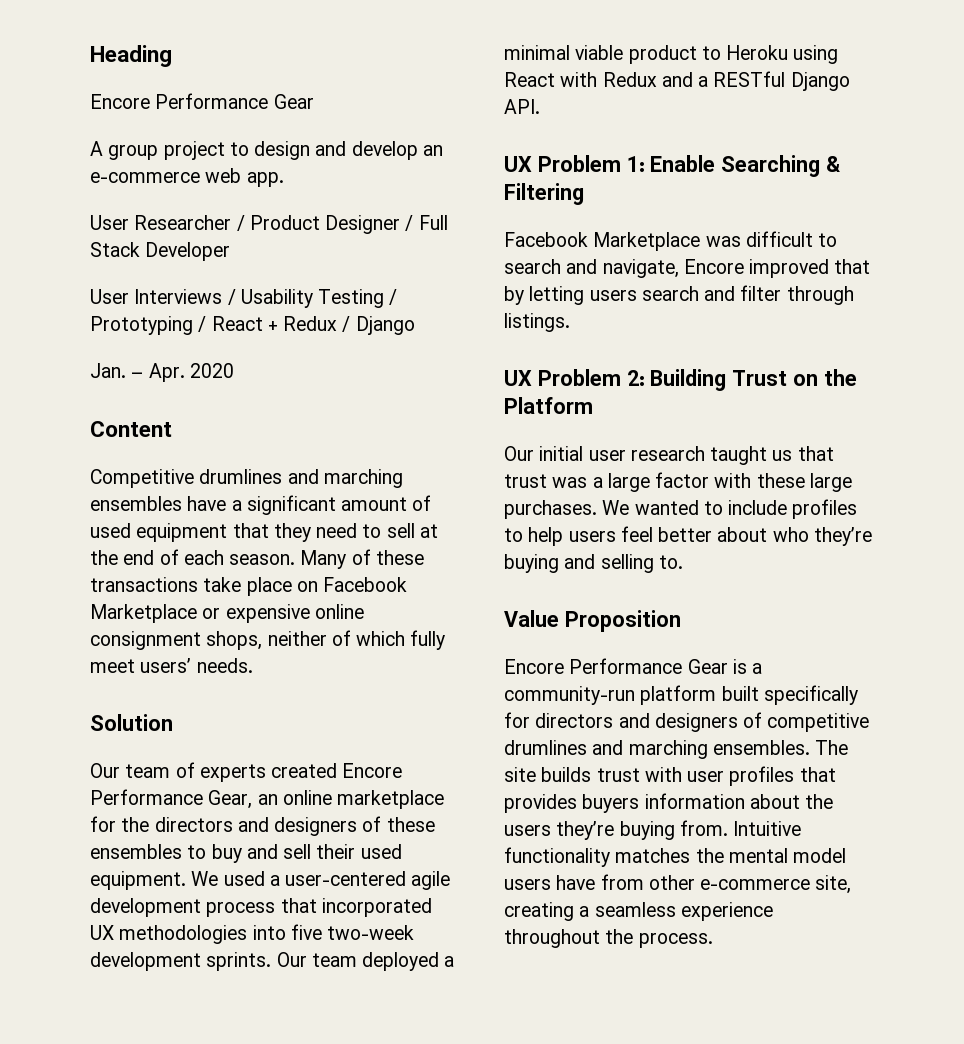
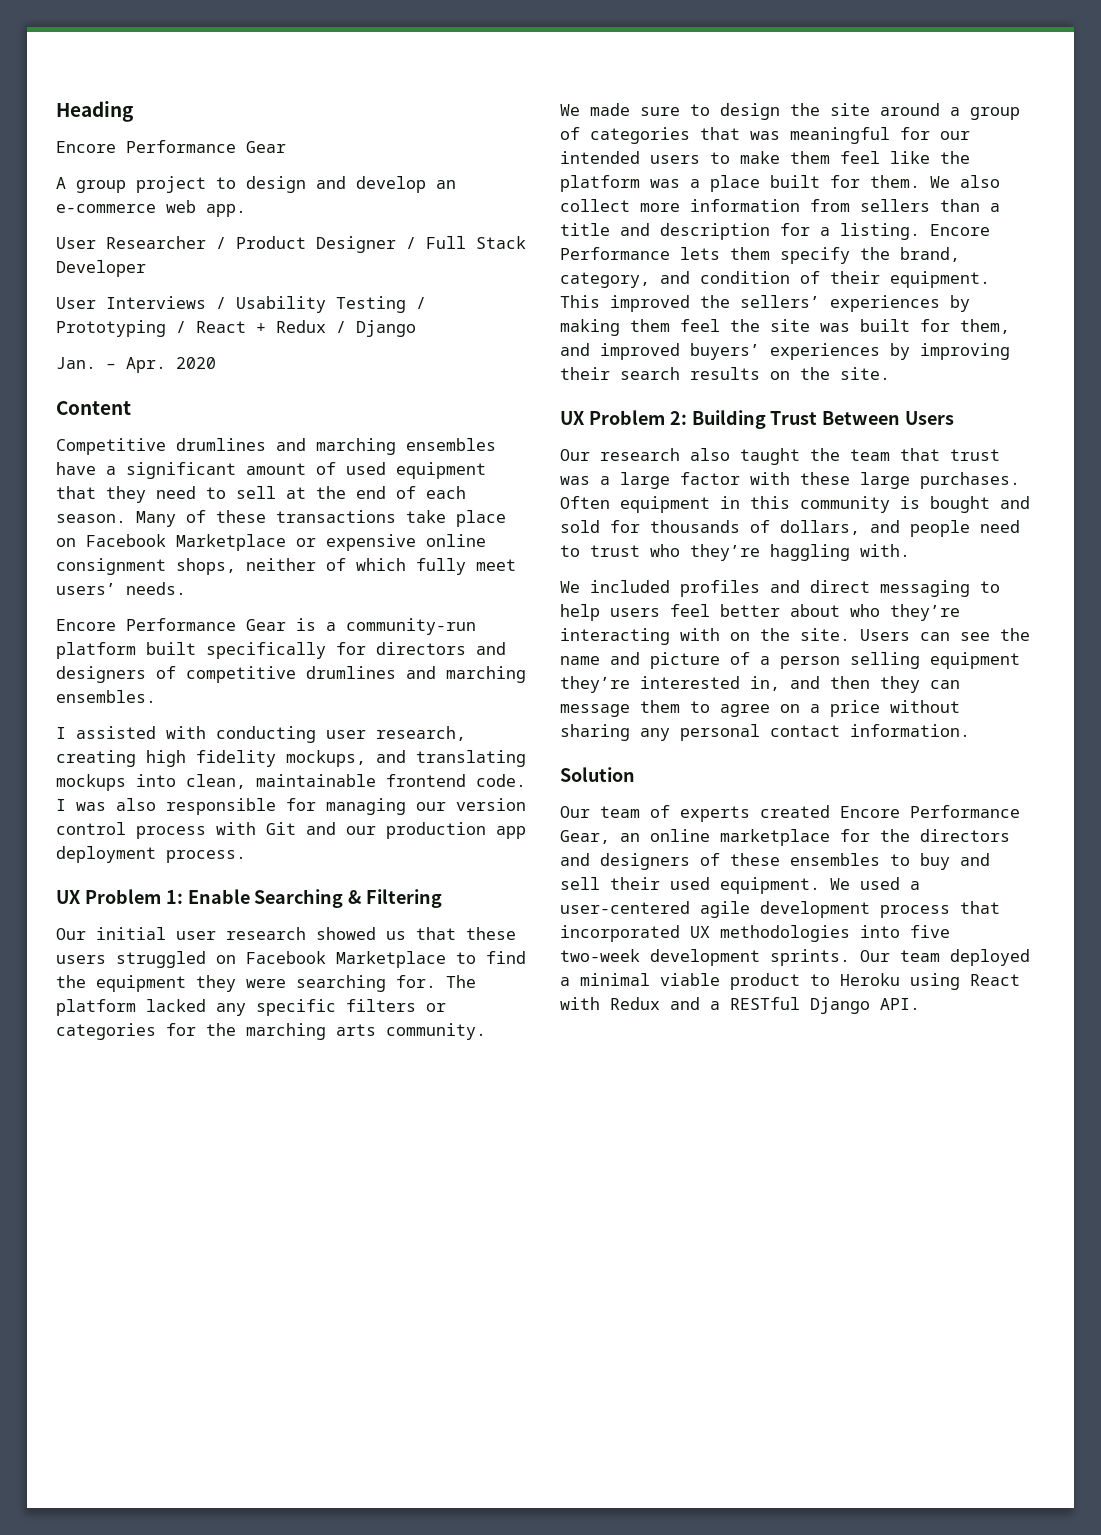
+ Encore Performance Gear is a community-run platform built specifically for directors and designers of competitive drumlines and marching ensembles.
+ I assisted with conducting user research, creating high fidelity mockups, and translating mockups into clean, maintainable frontend code. I was also responsible for managing our version control process with Git and our production app deployment process.
+ UX Problem 1: Enable Searching & Filtering
+ Our initial user research showed us that these users struggled on Facebook Marketplace to find the equipment they were searching for. The platform lacked any specific filters or categories for the marching arts community.
+ We made sure to design the site around a group of categories that was meaningful for our intended users to make them feel like the platform was a place built for them. We also collect more information from sellers than a title and description for a listing. Encore Performance lets them specify the brand, category, and condition of their equipment. This improved the sellers’ experiences by making them feel the site was built for them, and improved buyers’ experiences by improving their search results on the site.
+ UX Problem 2: Building Trust Between Users
+ Our research also taught the team that trust was a large factor with these large purchases. Often equipment in this community is bought and sold for thousands of dollars, and people need to trust who they’re haggling with.
+ We included profiles and direct messaging to help users feel better about who they’re interacting with on the site. Users can see the name and picture of a person selling equipment they’re interested in, and then they can message them to agree on a price without sharing any personal contact information.
- UX Problem 1: Enable Searching & Filtering
- Facebook Marketplace was difficult to search and navigate, Encore improved that by letting users search and filter through listings.
- UX Problem 2: Building Trust on the Platform
- Our initial user research taught us that trust was a large factor with these large purchases. We wanted to include profiles to help users feel better about who they’re buying and selling to.
- Value Proposition
- Encore Performance Gear is a community-run platform built specifically for directors and designers of competitive drumlines and marching ensembles. The site builds trust with user profiles that provides buyers information about the users they’re buying from. Intuitive functionality matches the mental model users have from other e-commerce site, creating a seamless experience throughout the process.

